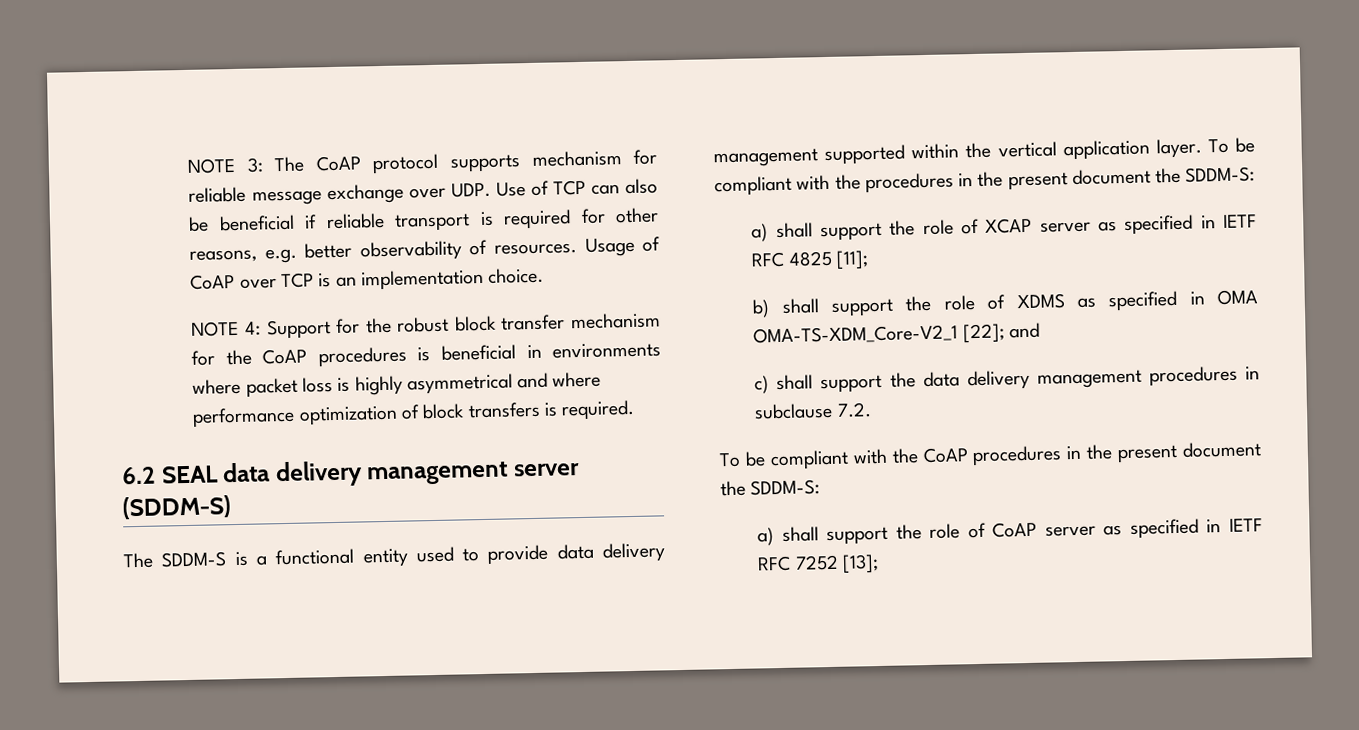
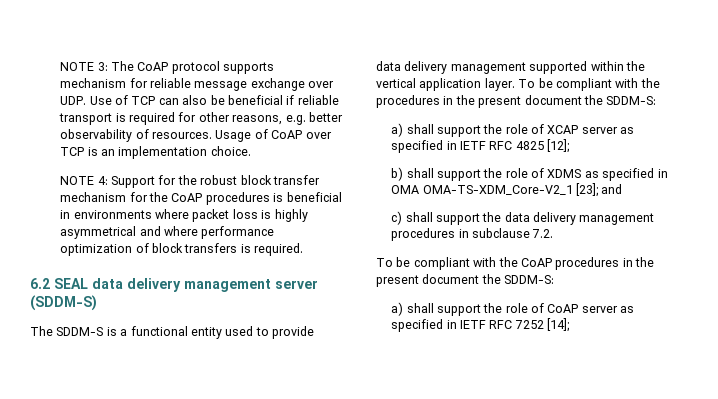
- a) shall support the role of XCAP server as specified in IETF RFC 4825 [11];
+ a) shall support the role of XCAP server as specified in IETF RFC 4825 [12];
- b) shall support the role of XDMS as specified in OMA OMA-TS-XDM_Core-V2_1 [22]; and
+ b) shall support the role of XDMS as specified in OMA OMA-TS-XDM_Core-V2_1 [23]; and
- a) shall support the role of CoAP server as specified in IETF RFC 7252 [13];
+ a) shall support the role of CoAP server as specified in IETF RFC 7252 [14];

